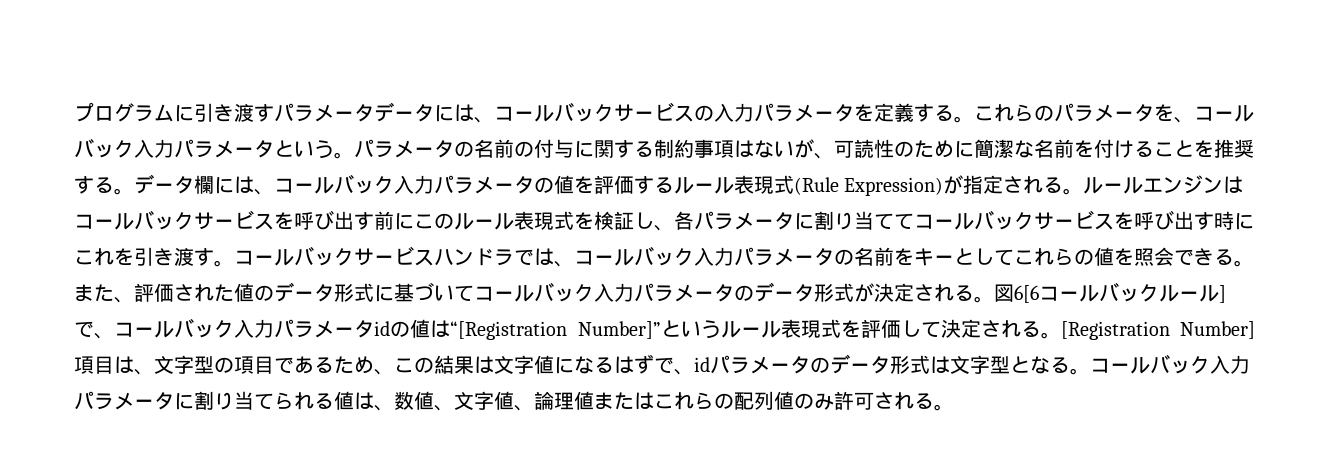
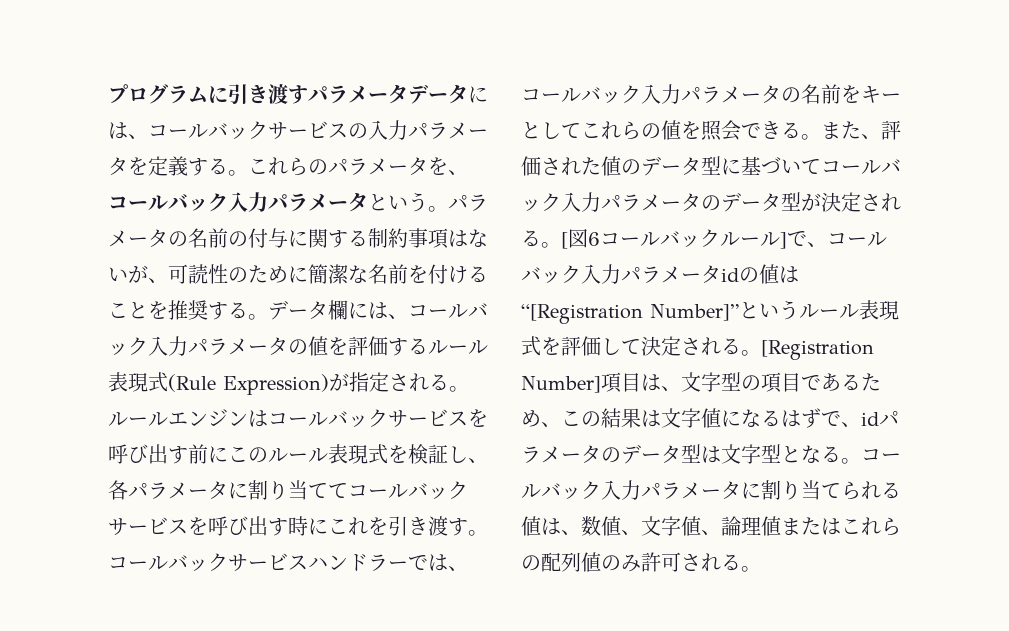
- コールバックサービスハンドラでは、コールバック入力パラメータの名前をキーとしてこれらの値を照会できる。
+ コールバックサービスハンドラーでは、コールバック入力パラメータの名前をキーとしてこれらの値を照会できる。
- また、評価された値のデータ形式に基づいてコールバック入力パラメータのデータ形式が決定される。
+ また、評価された値のデータ型に基づいてコールバック入力パラメータのデータ型が決定される。
- 図6[6コールバックルール]で、コールバック入力パラメータidの値は“[Registration Number]”というルール表現式を評価して決定される。
+ [図6コールバックルール]で、コールバック入力パラメータidの値は“[Registration Number]”というルール表現式を評価して決定される。
- [Registration Number]項目は、文字型の項目であるため、この結果は文字値になるはずで、idパラメータのデータ形式は文字型となる。
+ [Registration Number]項目は、文字型の項目であるため、この結果は文字値になるはずで、idパラメータのデータ型は文字型となる。

